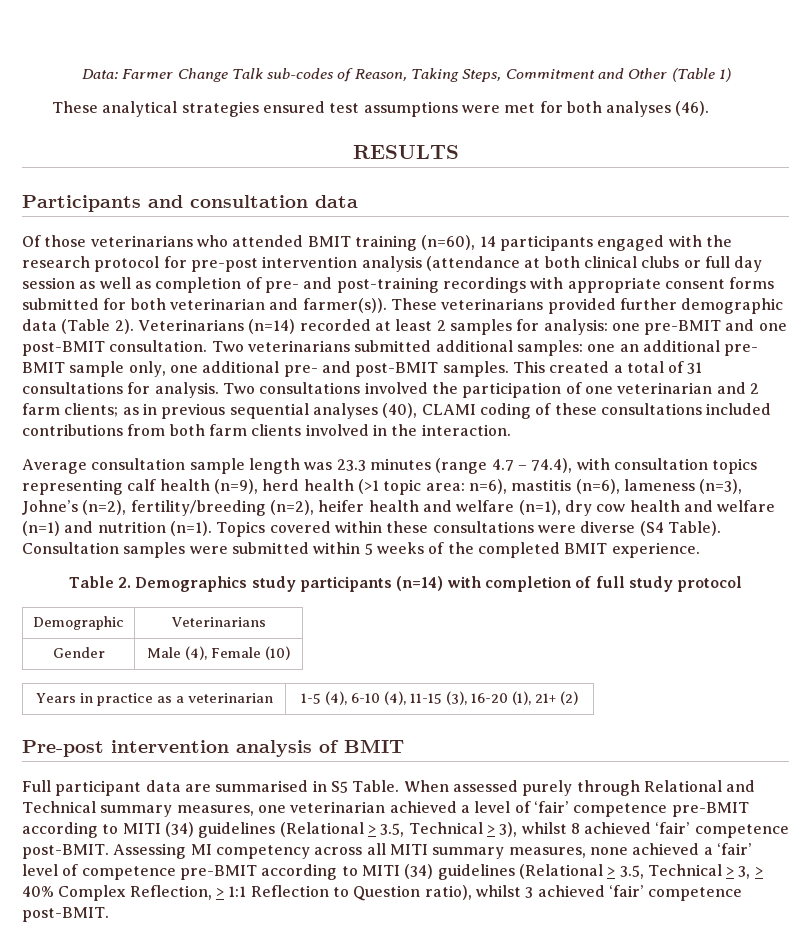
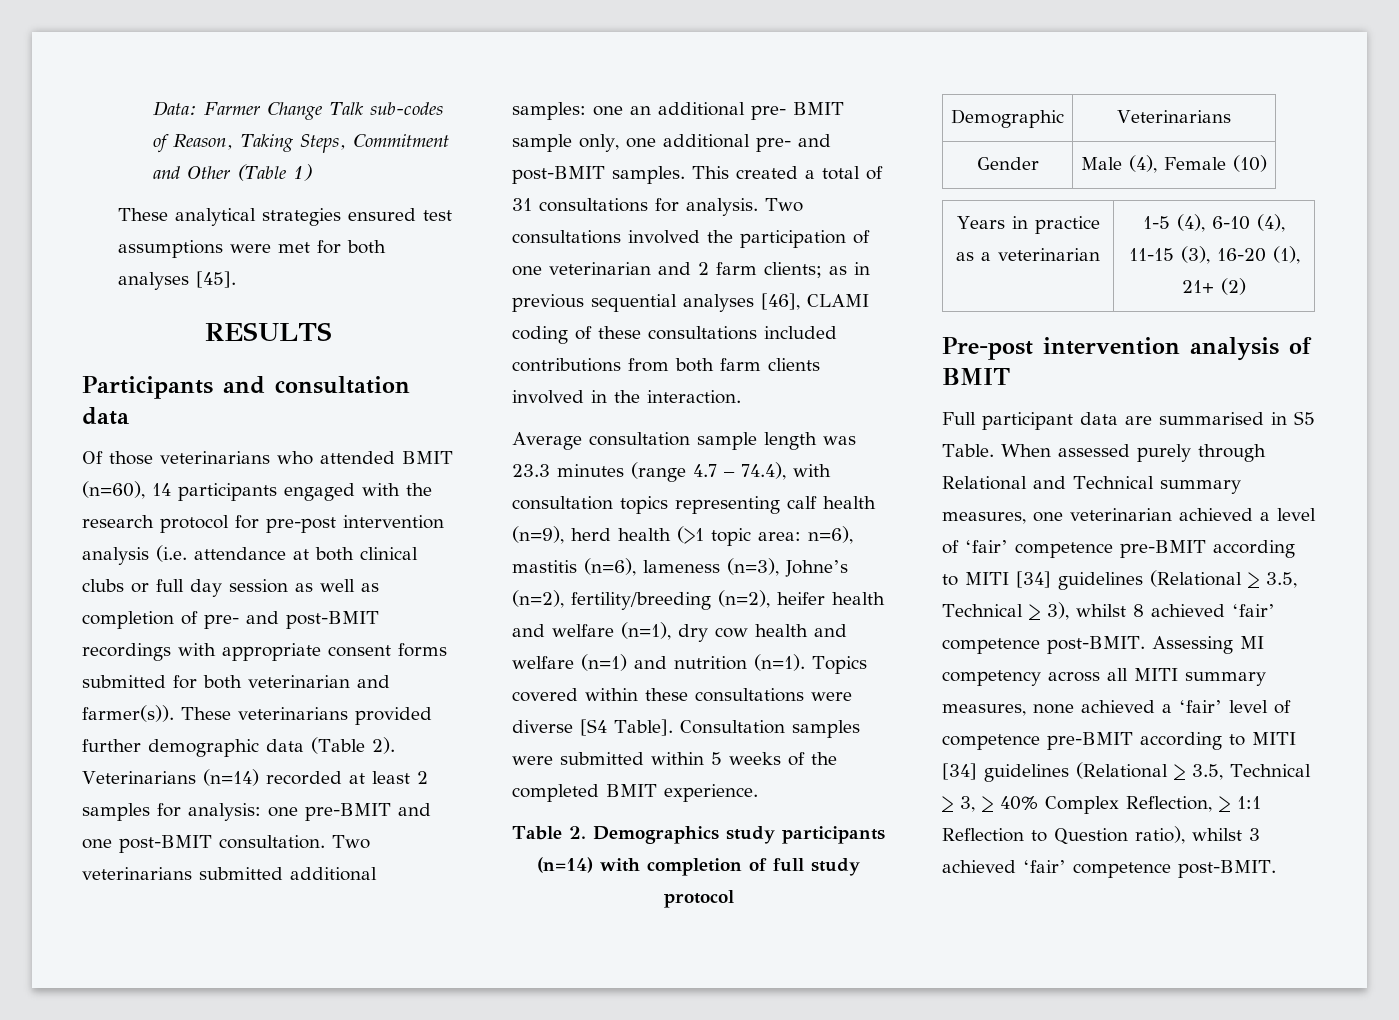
- These analytical strategies ensured test assumptions were met for both analyses (46).
+ These analytical strategies ensured test assumptions were met for both analyses [45].
- Of those veterinarians who attended BMIT training (n=60), 14 participants engaged with the research protocol for pre-post intervention analysis (attendance at both clinical clubs or full day session as well as completion of pre- and post-training recordings with appropriate consent forms submitted for both veterinarian and farmer(s)).
+ Of those veterinarians who attended BMIT (n=60), 14 participants engaged with the research protocol for pre-post intervention analysis (i.e. attendance at both clinical clubs or full day session as well as completion of pre- and post-BMIT recordings with appropriate consent forms submitted for both veterinarian and farmer(s)).
- Two consultations involved the participation of one veterinarian and 2 farm clients; as in previous sequential analyses (40), CLAMI coding of these consultations included contributions from both farm clients involved in the interaction.
+ Two consultations involved the participation of one veterinarian and 2 farm clients; as in previous sequential analyses [46], CLAMI coding of these consultations included contributions from both farm clients involved in the interaction.
- Topics covered within these consultations were diverse (S4 Table).
+ Topics covered within these consultations were diverse [S4 Table].
- When assessed purely through Relational and Technical summary measures, one veterinarian achieved a level of ‘fair’ competence pre-BMIT according to MITI (34) guidelines (Relational > 3.5, Technical > 3), whilst 8 achieved ‘fair’ competence post-BMIT.
+ When assessed purely through Relational and Technical summary measures, one veterinarian achieved a level of ‘fair’ competence pre-BMIT according to MITI [34] guidelines (Relational > 3.5, Technical > 3), whilst 8 achieved ‘fair’ competence post-BMIT.
- Assessing MI competency across all MITI summary measures, none achieved a ‘fair’ level of competence pre-BMIT according to MITI (34) guidelines (Relational > 3.5, Technical > 3, > 40% Complex Reflection, > 1:1 Reflection to Question ratio), whilst 3 achieved ‘fair’ competence post-BMIT.
+ Assessing MI competency across all MITI summary measures, none achieved a ‘fair’ level of competence pre-BMIT according to MITI [34] guidelines (Relational > 3.5, Technical > 3, > 40% Complex Reflection, > 1:1 Reflection to Question ratio), whilst 3 achieved ‘fair’ competence post-BMIT.

